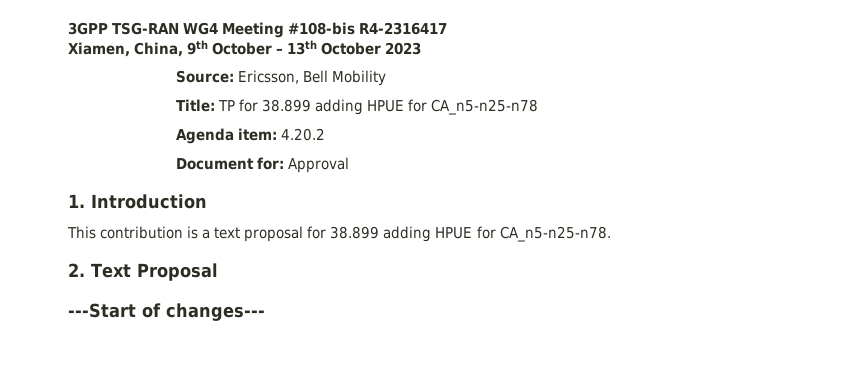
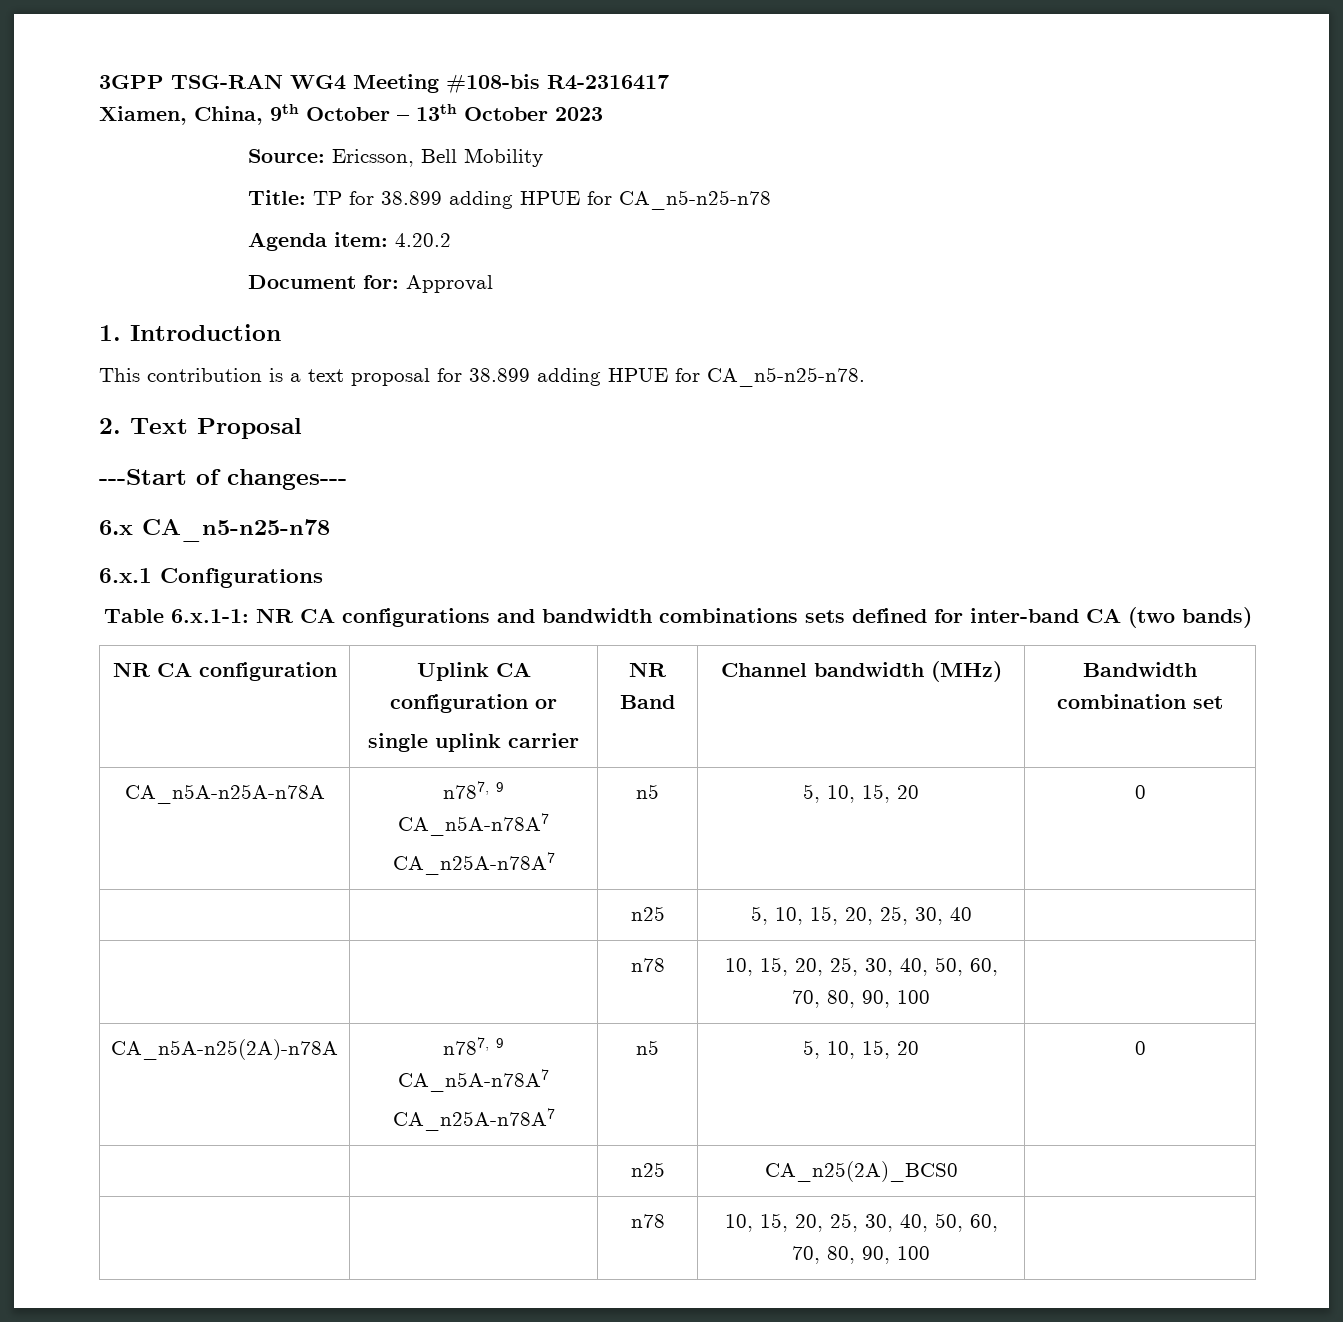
+ 6.x CA_n5-n25-n78
+ 6.x.1 Configurations
+ Table 6.x.1-1: NR CA configurations and bandwidth combinations sets defined for inter-band CA (two bands)
+ NR CA configuration | Uplink CA configuration or
+ single uplink carrier | NR Band | Channel bandwidth (MHz) | Bandwidth combination set
+ CA_n5A-n25A-n78A | n787, 9
+ CA_n5A-n78A7
+ CA_n25A-n78A7 | n5 | 5, 10, 15, 20 | 0
+ | | n25 | 5, 10, 15, 20, 25, 30, 40 |
+ | | n78 | 10, 15, 20, 25, 30, 40, 50, 60, 70, 80, 90, 100 |
+ CA_n5A-n25(2A)-n78A | n787, 9
+ CA_n5A-n78A7
+ CA_n25A-n78A7 | n5 | 5, 10, 15, 20 | 0
+ | | n25 | CA_n25(2A)_BCS0 |
+ | | n78 | 10, 15, 20, 25, 30, 40, 50, 60, 70, 80, 90, 100 |

